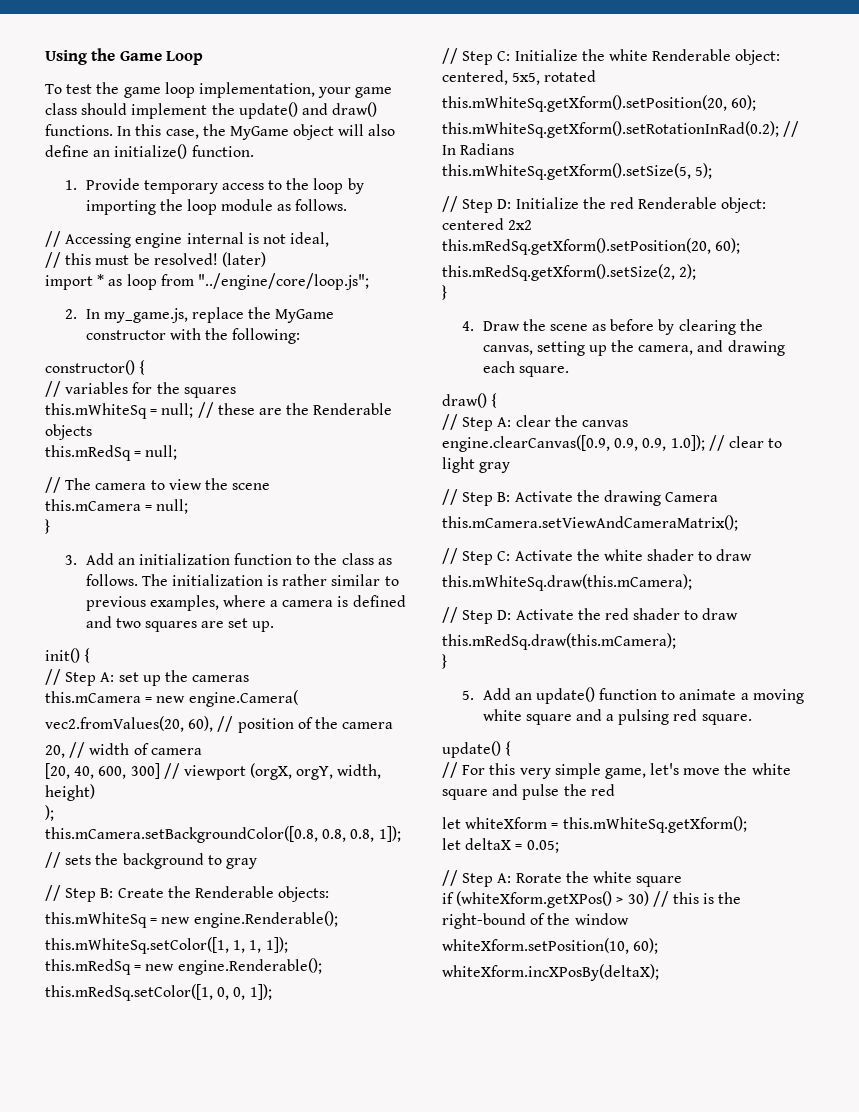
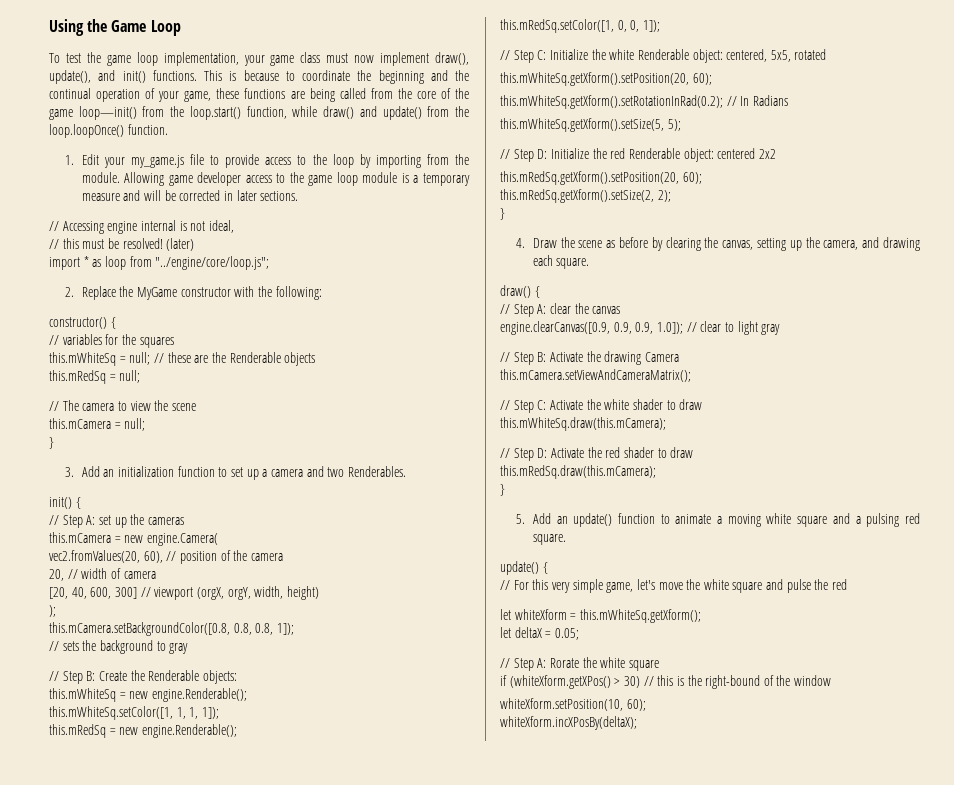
- To test the game loop implementation, your game class should implement the update() and draw() functions. In this case, the MyGame object will also define an initialize() function.
- 1. Provide temporary access to the loop by importing the loop module as follows.
+ To test the game loop implementation, your game class must now implement draw(), update(), and init() functions. This is because to coordinate the beginning and the continual operation of your game, these functions are being called from the core of the game loop—init() from the loop.start() function, while draw() and update() from the loop.loopOnce() function.
+ 1. Edit your my_game.js file to provide access to the loop by importing from the module. Allowing game developer access to the game loop module is a temporary measure and will be corrected in later sections.
- 2. In my_game.js, replace the MyGame constructor with the following:
+ 2. Replace the MyGame constructor with the following:
- 3. Add an initialization function to the class as follows. The initialization is rather similar to previous examples, where a camera is defined and two squares are set up.
+ 3. Add an initialization function to set up a camera and two Renderables.

